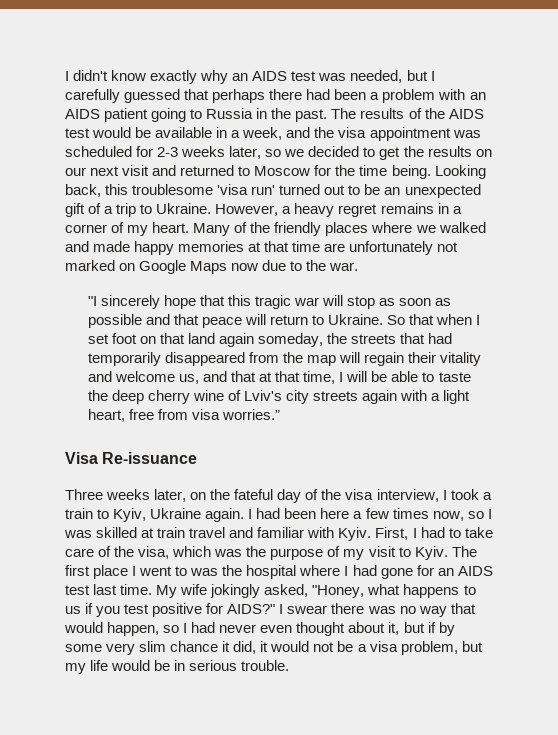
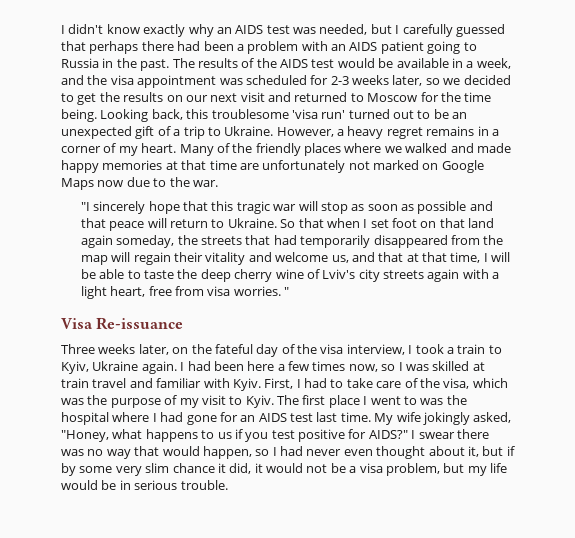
- So that when I set foot on that land again someday, the streets that had temporarily disappeared from the map will regain their vitality and welcome us, and that at that time, I will be able to taste the deep cherry wine of Lviv's city streets again with a light heart, free from visa worries.”
+ So that when I set foot on that land again someday, the streets that had temporarily disappeared from the map will regain their vitality and welcome us, and that at that time, I will be able to taste the deep cherry wine of Lviv's city streets again with a light heart, free from visa worries. "

